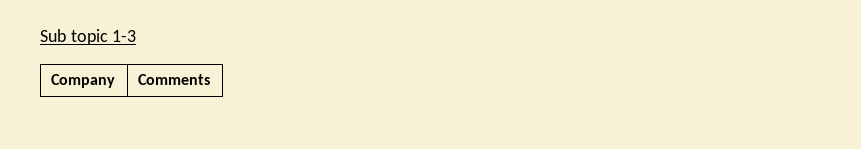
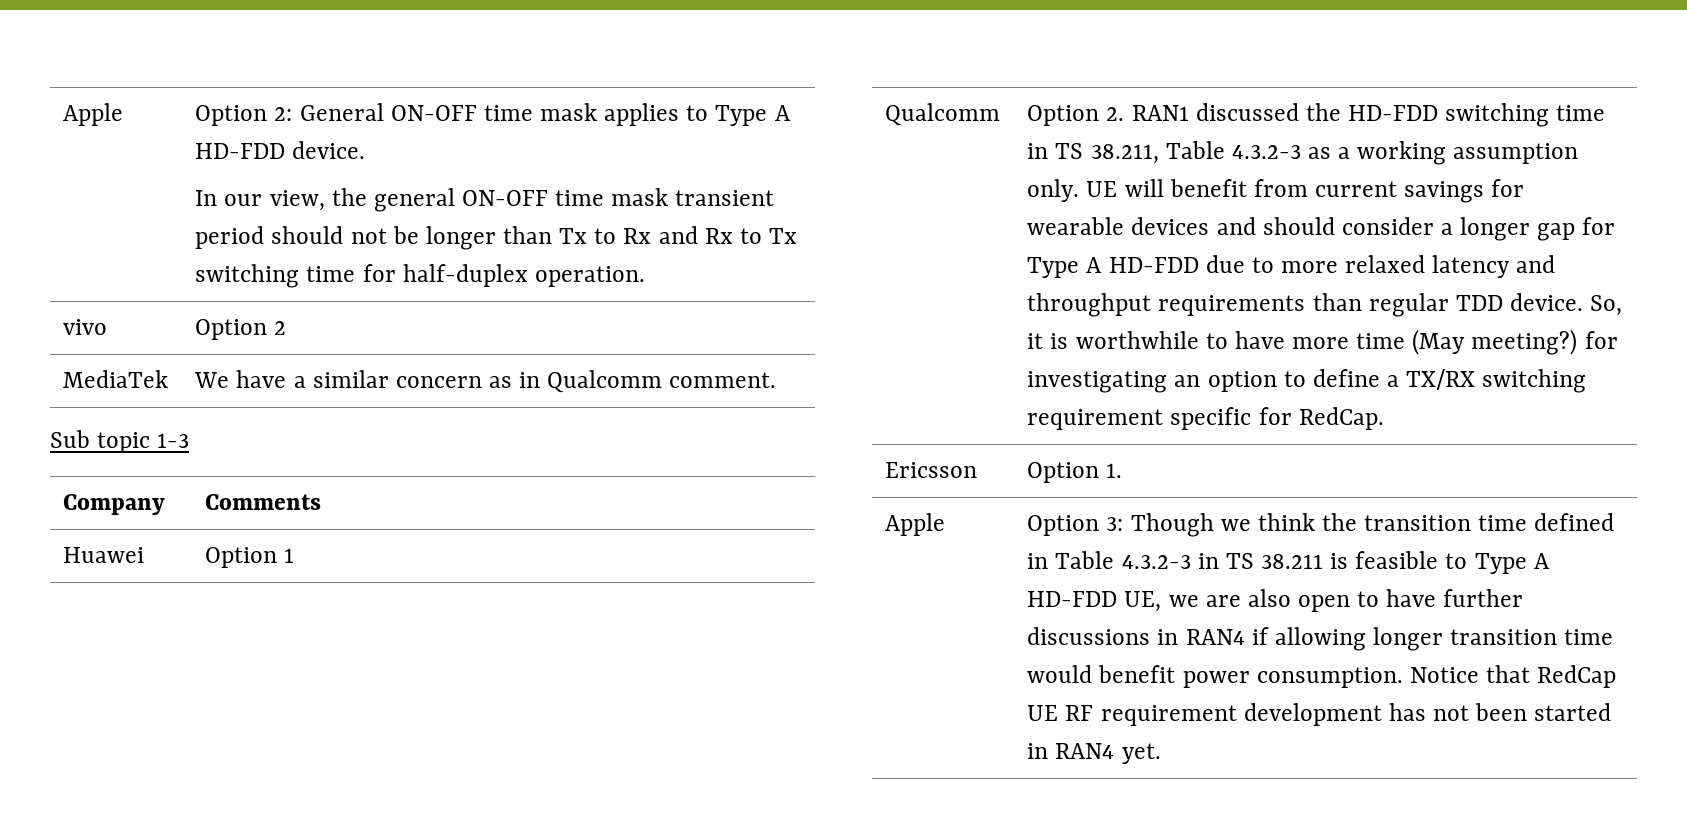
+ Apple | Option 2: General ON-OFF time mask applies to Type A HD-FDD device.
+ In our view, the general ON-OFF time mask transient period should not be longer than Tx to Rx and Rx to Tx switching time for half-duplex operation.
+ vivo | Option 2
+ MediaTek | We have a similar concern as in Qualcomm comment.
+ Huawei | Option 1
+ Qualcomm | Option 2. RAN1 discussed the HD-FDD switching time in TS 38.211, Table 4.3.2-3 as a working assumption only. UE will benefit from current savings for wearable devices and should consider a longer gap for Type A HD-FDD due to more relaxed latency and throughput requirements than regular TDD device. So, it is worthwhile to have more time (May meeting?) for investigating an option to define a TX/RX switching requirement specific for RedCap.
+ Ericsson | Option 1.
+ Apple | Option 3: Though we think the transition time defined in Table 4.3.2-3 in TS 38.211 is feasible to Type A HD-FDD UE, we are also open to have further discussions in RAN4 if allowing longer transition time would benefit power consumption. Notice that RedCap UE RF requirement development has not been started in RAN4 yet.

